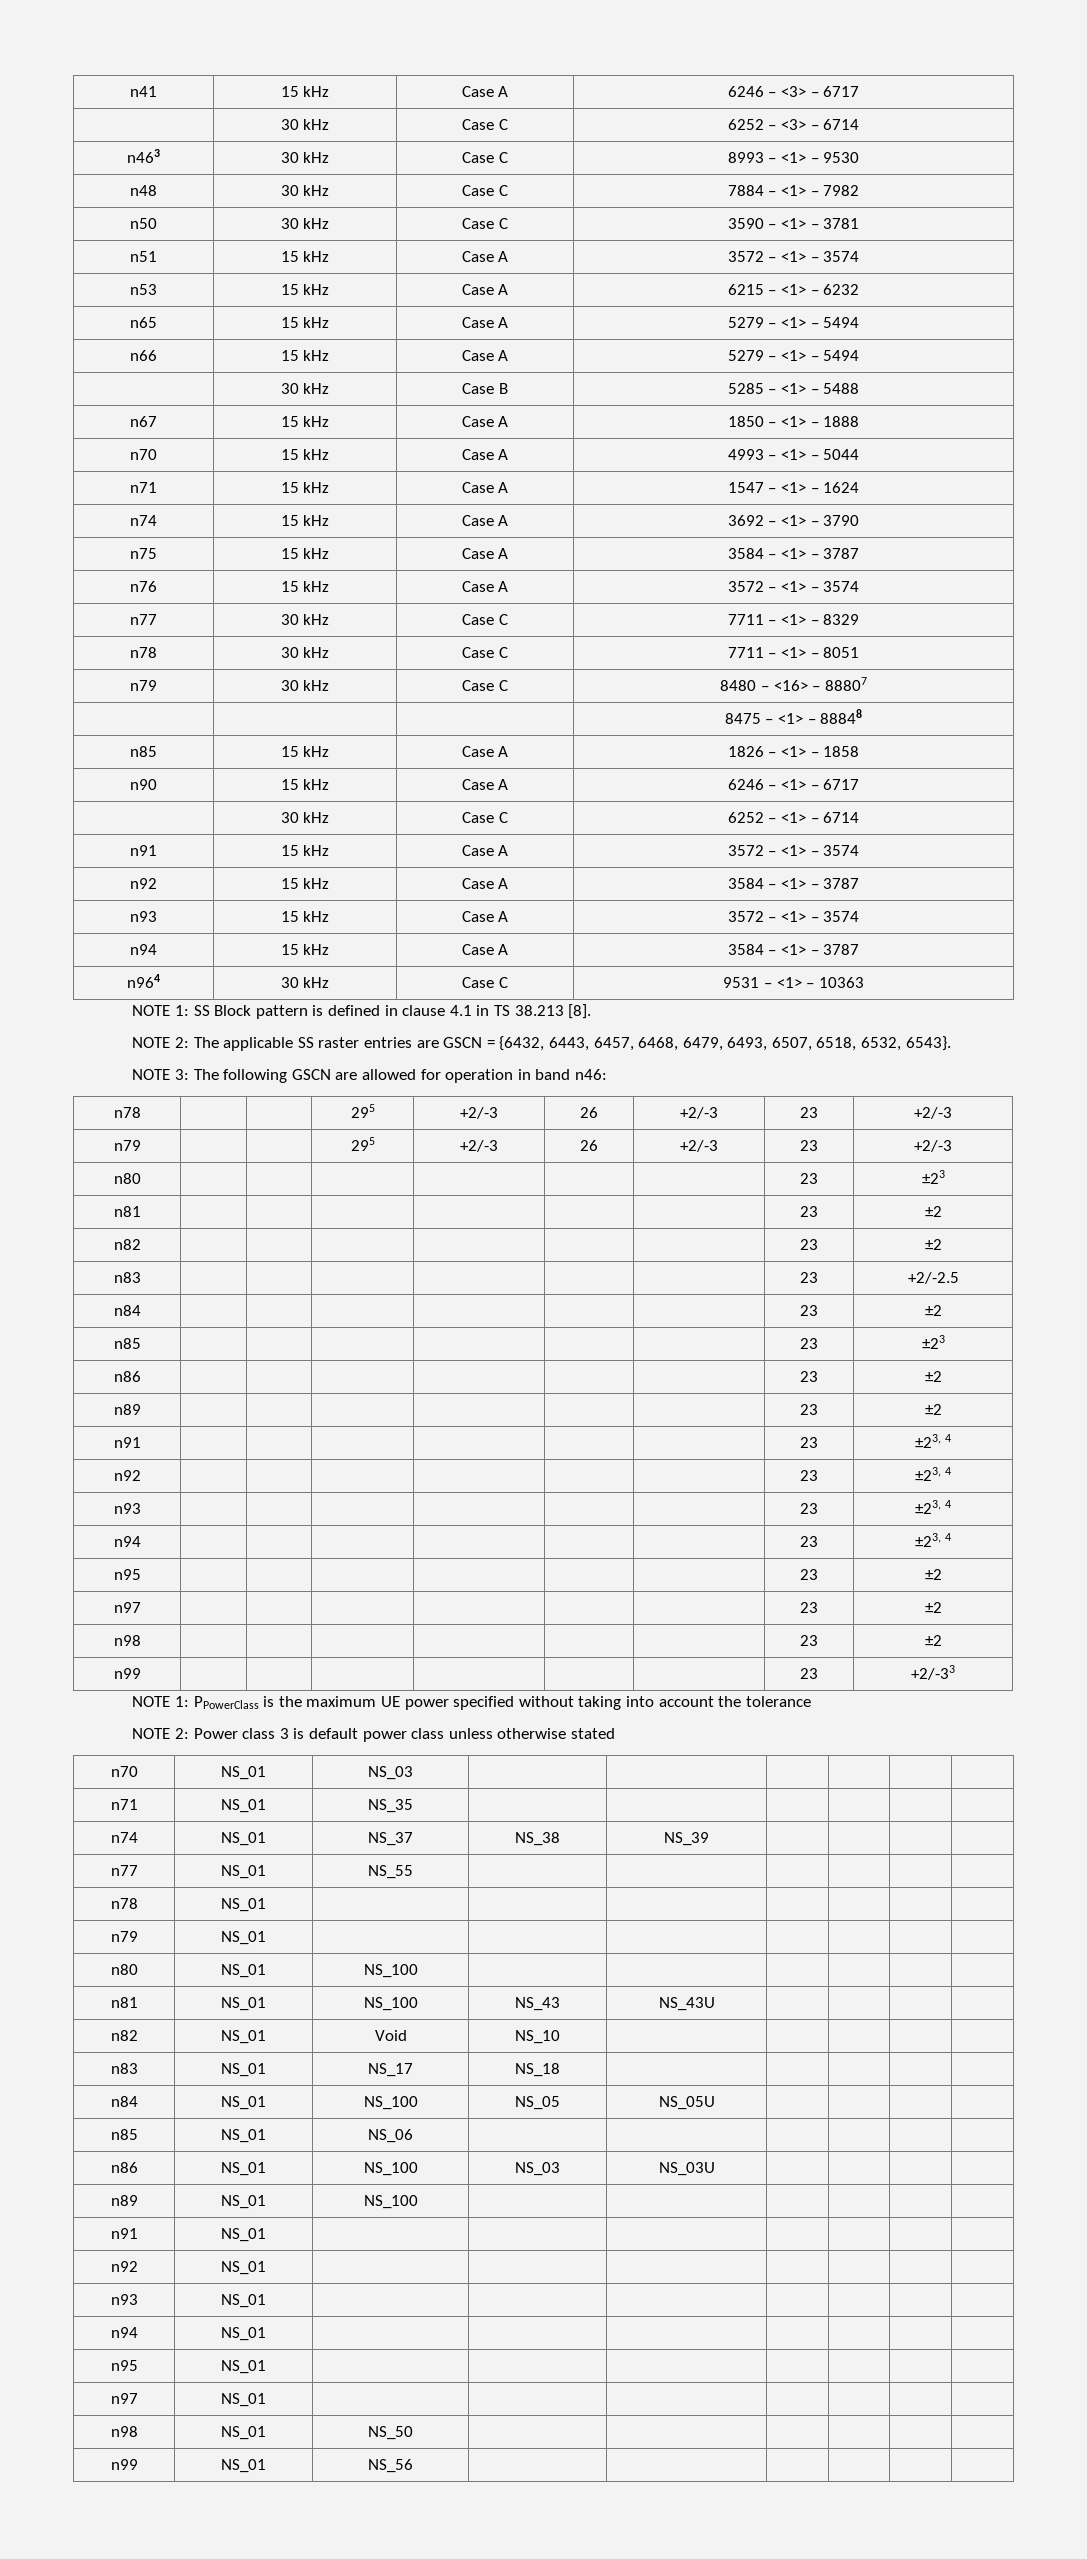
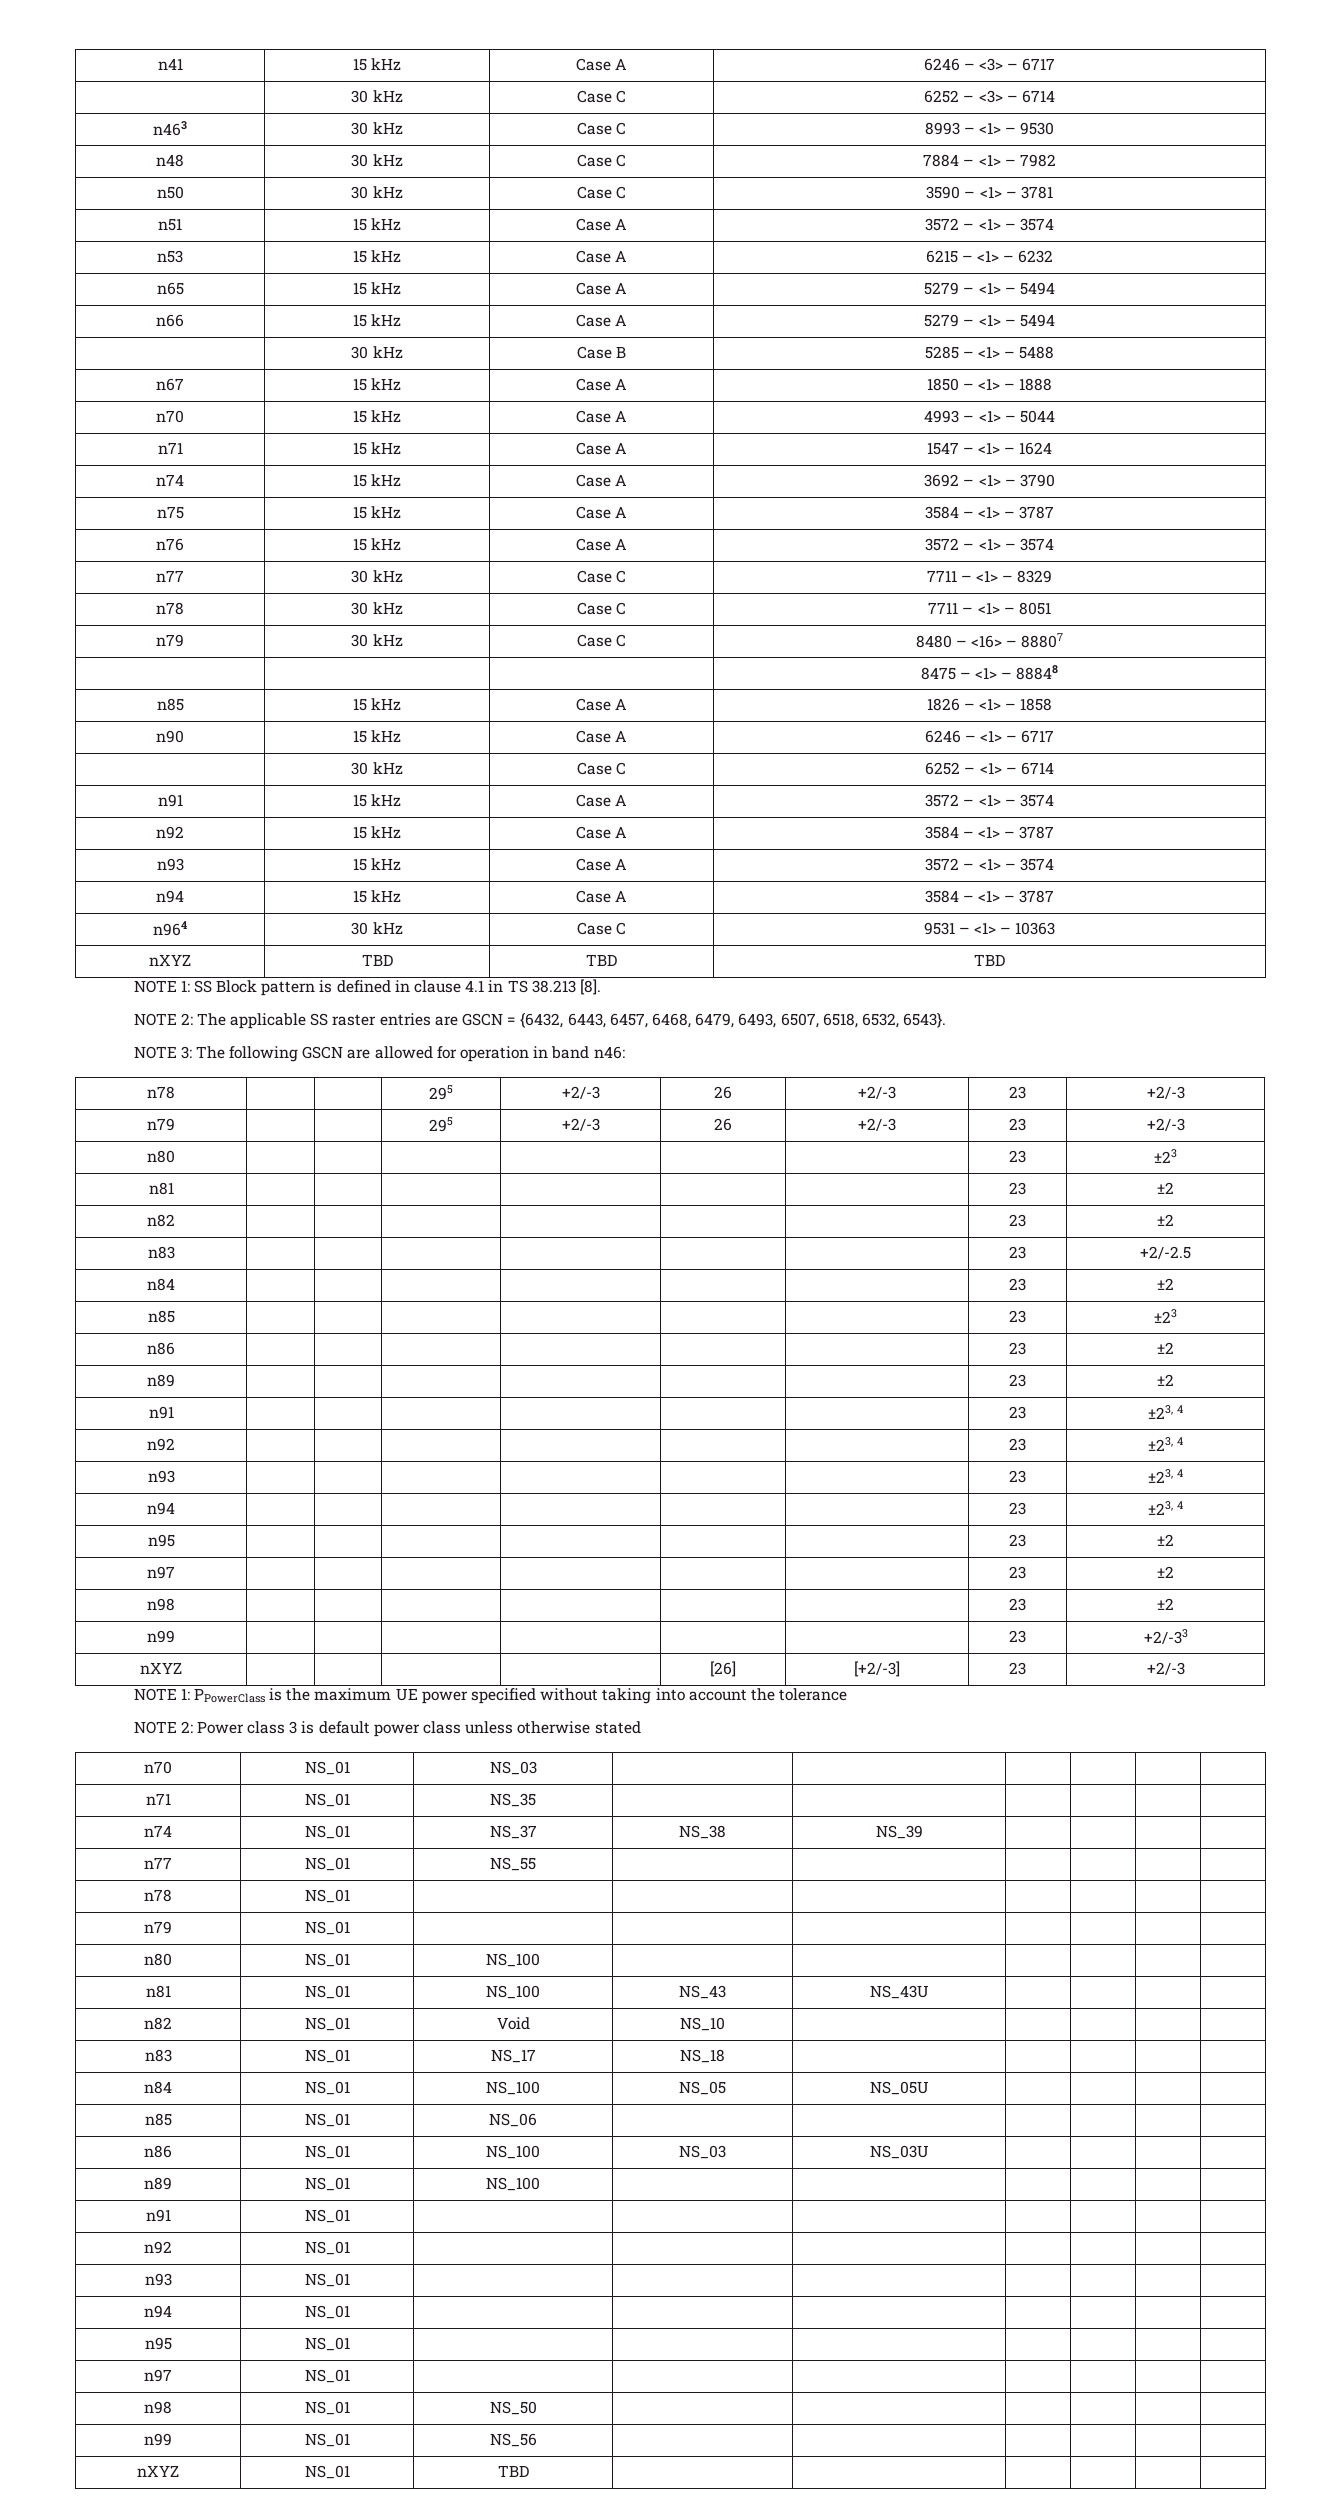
+ nXYZ | TBD | TBD | TBD
+ nXYZ | | | | | [26] | [+2/-3] | 23 | +2/-3
+ nXYZ | NS_01 | TBD | | | | | |

